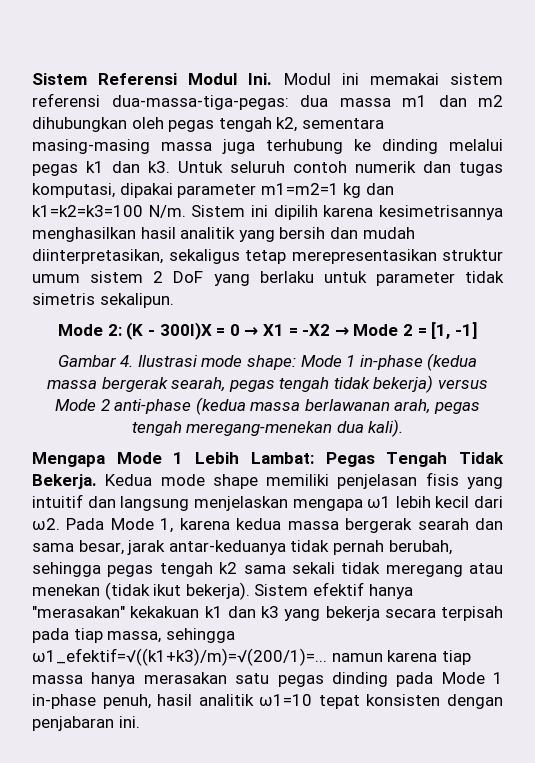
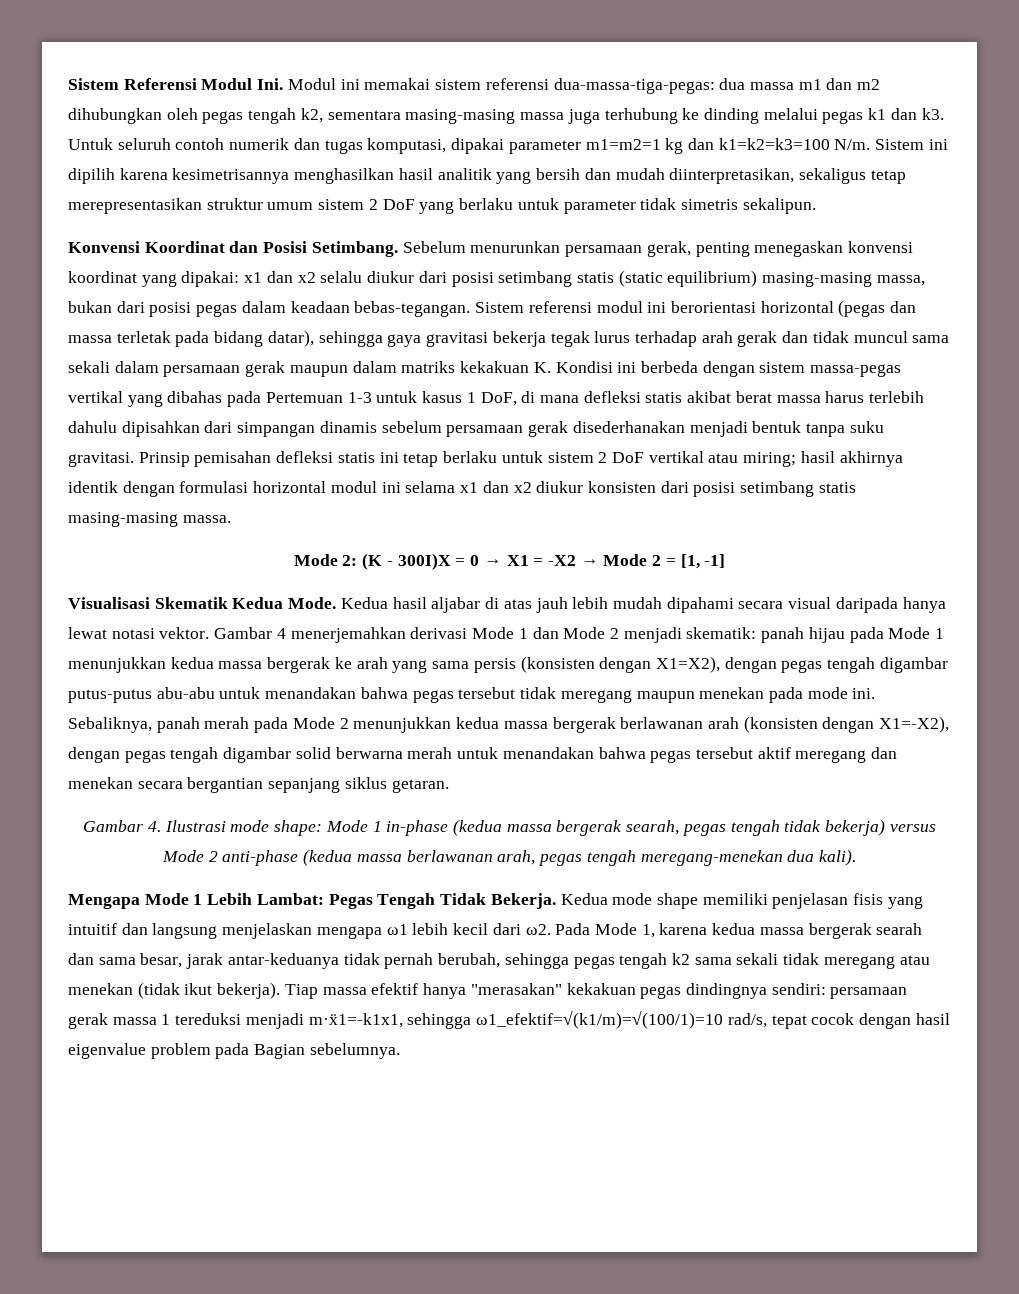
+ Konvensi Koordinat dan Posisi Setimbang. Sebelum menurunkan persamaan gerak, penting menegaskan konvensi koordinat yang dipakai: x1 dan x2 selalu diukur dari posisi setimbang statis (static equilibrium) masing-masing massa, bukan dari posisi pegas dalam keadaan bebas-tegangan. Sistem referensi modul ini berorientasi horizontal (pegas dan massa terletak pada bidang datar), sehingga gaya gravitasi bekerja tegak lurus terhadap arah gerak dan tidak muncul sama sekali dalam persamaan gerak maupun dalam matriks kekakuan K. Kondisi ini berbeda dengan sistem massa-pegas vertikal yang dibahas pada Pertemuan 1-3 untuk kasus 1 DoF, di mana defleksi statis akibat berat massa harus terlebih dahulu dipisahkan dari simpangan dinamis sebelum persamaan gerak disederhanakan menjadi bentuk tanpa suku gravitasi. Prinsip pemisahan defleksi statis ini tetap berlaku untuk sistem 2 DoF vertikal atau miring; hasil akhirnya identik dengan formulasi horizontal modul ini selama x1 dan x2 diukur konsisten dari posisi setimbang statis masing-masing massa.
+ Visualisasi Skematik Kedua Mode. Kedua hasil aljabar di atas jauh lebih mudah dipahami secara visual daripada hanya lewat notasi vektor. Gambar 4 menerjemahkan derivasi Mode 1 dan Mode 2 menjadi skematik: panah hijau pada Mode 1 menunjukkan kedua massa bergerak ke arah yang sama persis (konsisten dengan X1=X2), dengan pegas tengah digambar putus-putus abu-abu untuk menandakan bahwa pegas tersebut tidak meregang maupun menekan pada mode ini. Sebaliknya, panah merah pada Mode 2 menunjukkan kedua massa bergerak berlawanan arah (konsisten dengan X1=-X2), dengan pegas tengah digambar solid berwarna merah untuk menandakan bahwa pegas tersebut aktif meregang dan menekan secara bergantian sepanjang siklus getaran.
- Sistem efektif hanya "merasakan" kekakuan k1 dan k3 yang bekerja secara terpisah pada tiap massa, sehingga ω1_efektif=√((k1+k3)/m)=√(200/1)=... namun karena tiap massa hanya merasakan satu pegas dinding pada Mode 1 in-phase penuh, hasil analitik ω1=10 tepat konsisten dengan penjabaran ini.
+ Tiap massa efektif hanya "merasakan" kekakuan pegas dindingnya sendiri: persamaan gerak massa 1 tereduksi menjadi m·ẍ1=-k1x1, sehingga ω1_efektif=√(k1/m)=√(100/1)=10 rad/s, tepat cocok dengan hasil eigenvalue problem pada Bagian sebelumnya.

